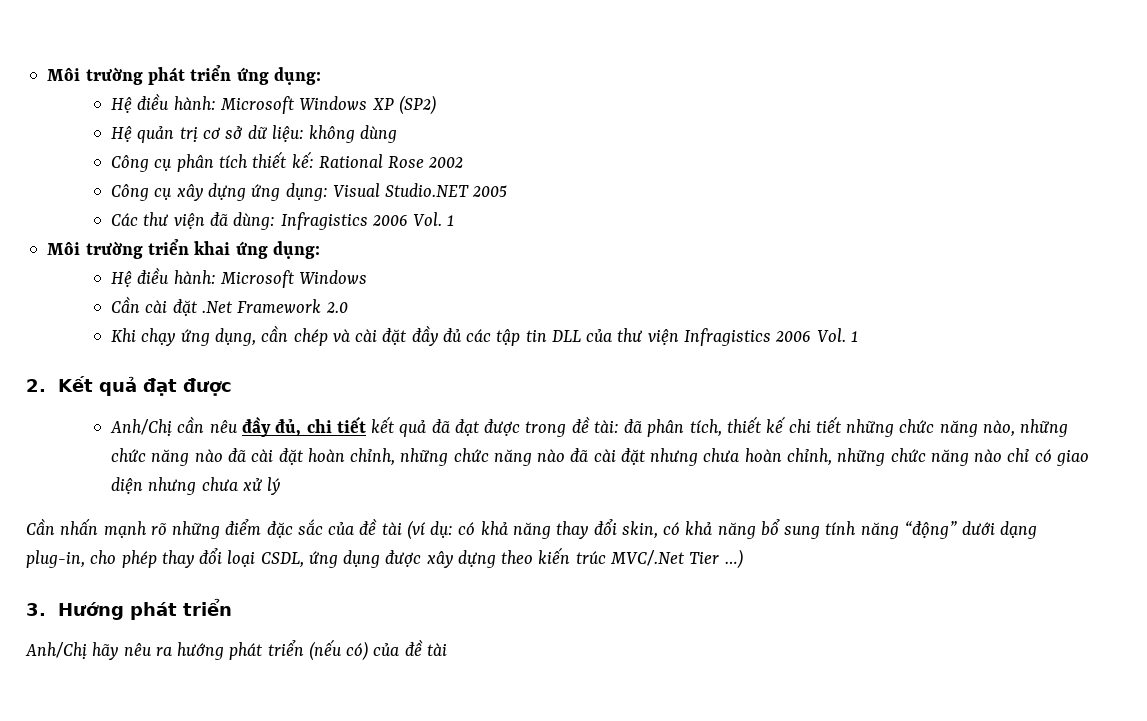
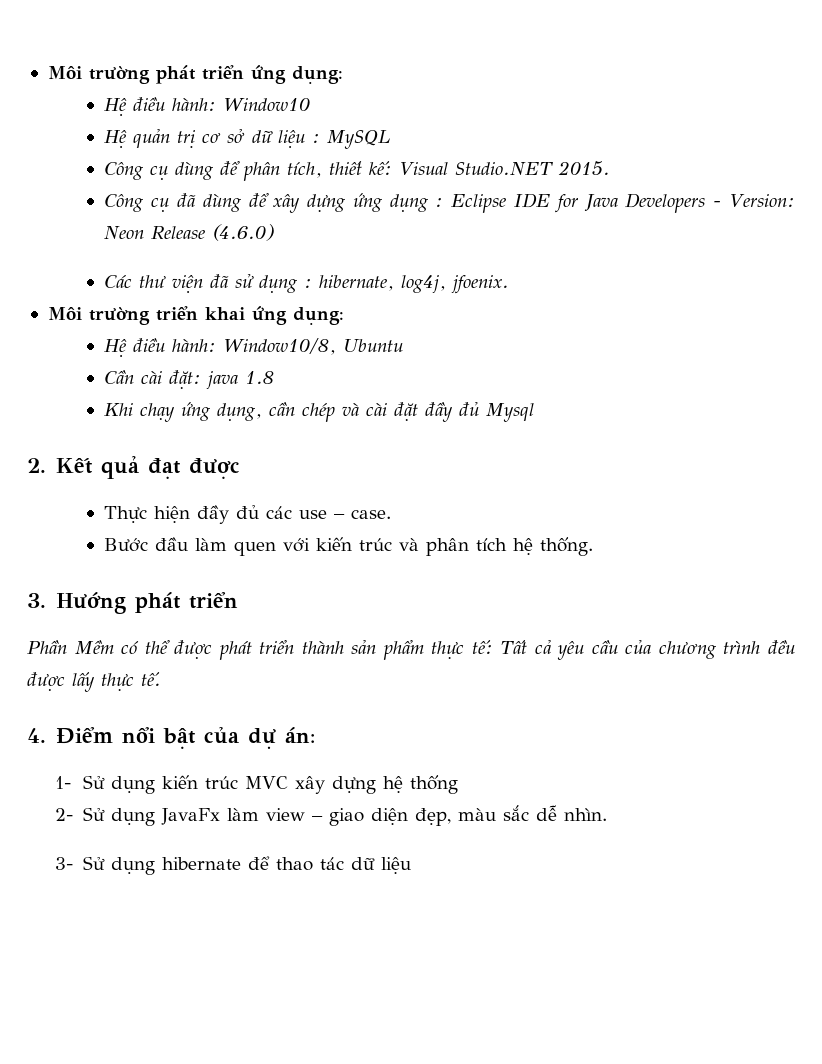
- Hệ điều hành: Microsoft Windows XP (SP2)
+ Hệ điều hành: Window10
- Hệ quản trị cơ sở dữ liệu: không dùng
- Công cụ phân tích thiết kế: Rational Rose 2002
- Công cụ xây dựng ứng dụng: Visual Studio.NET 2005
- Các thư viện đã dùng: Infragistics 2006 Vol. 1
+ Hệ quản trị cơ sở dữ liệu : MySQL
+ Công cụ dùng để phân tích, thiết kế: Visual Studio.NET 2015.
+ Công cụ đã dùng để xây dựng ứng dụng : Eclipse IDE for Java Developers - Version: Neon Release (4.6.0)
+ Các thư viện đã sử dụng : hibernate, log4j, jfoenix.
  Môi trường triển khai ứng dụng:
- Hệ điều hành: Microsoft Windows
+ Hệ điều hành: Window10/8, Ubuntu
- Cần cài đặt .Net Framework 2.0
+ Cần cài đặt: java 1.8
- Khi chạy ứng dụng, cần chép và cài đặt đầy đủ các tập tin DLL của thư viện Infragistics 2006 Vol. 1
+ Khi chạy ứng dụng, cần chép và cài đặt đầy đủ Mysql
- Anh/Chị cần nêu đầy đủ, chi tiết kết quả đã đạt được trong đề tài: đã phân tích, thiết kế chi tiết những chức năng nào, những chức năng nào đã cài đặt hoàn chỉnh, những chức năng nào đã cài đặt nhưng chưa hoàn chỉnh, những chức năng nào chỉ có giao diện nhưng chưa xử lý
- Cần nhấn mạnh rõ những điểm đặc sắc của đề tài (ví dụ: có khả năng thay đổi skin, có khả năng bổ sung tính năng “động” dưới dạng plug-in, cho phép thay đổi loại CSDL, ứng dụng được xây dựng theo kiến trúc MVC/.Net Tier …)
+ Thực hiện đầy đủ các use – case.
+ Bước đầu làm quen với kiến trúc và phân tích hệ thống.
  3. Hướng phát triển
- Anh/Chị hãy nêu ra hướng phát triển (nếu có) của đề tài
+ Phần Mềm có thể được phát triển thành sản phẩm thực tế: Tất cả yêu cầu của chương trình đều được lấy thực tế.
+ 4. Điểm nổi bật của dự án:
+ 1- Sử dụng kiến trúc MVC xây dựng hệ thống
+ 2- Sử dụng JavaFx làm view – giao diện đẹp, màu sắc dễ nhìn.
+ 3- Sử dụng hibernate để thao tác dữ liệu

